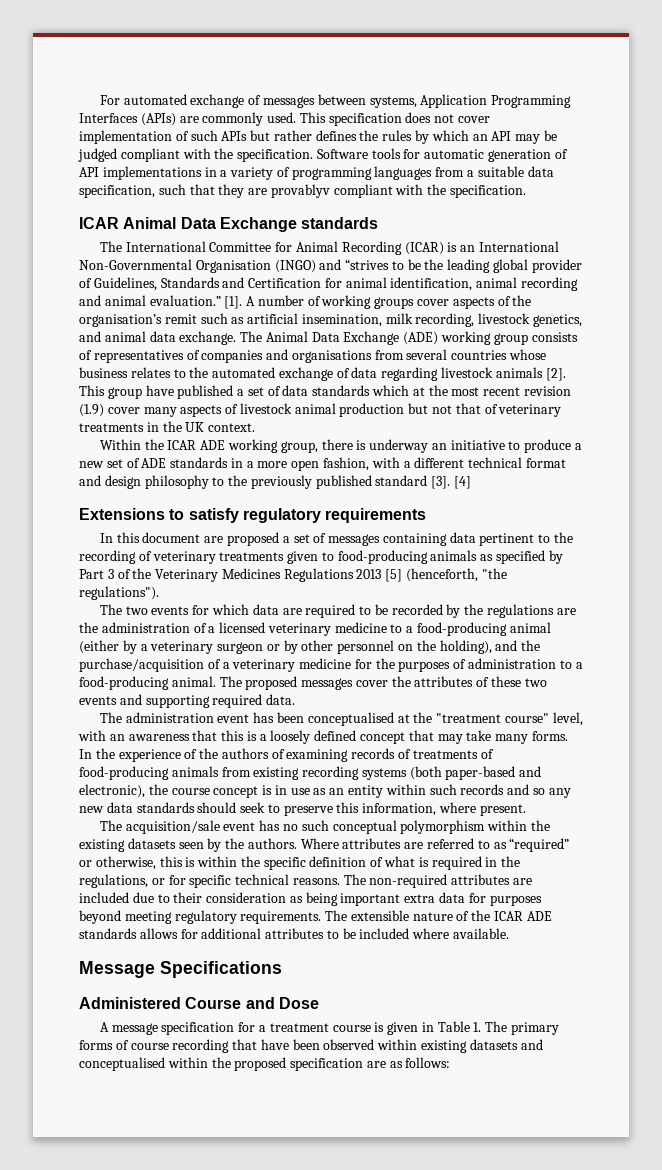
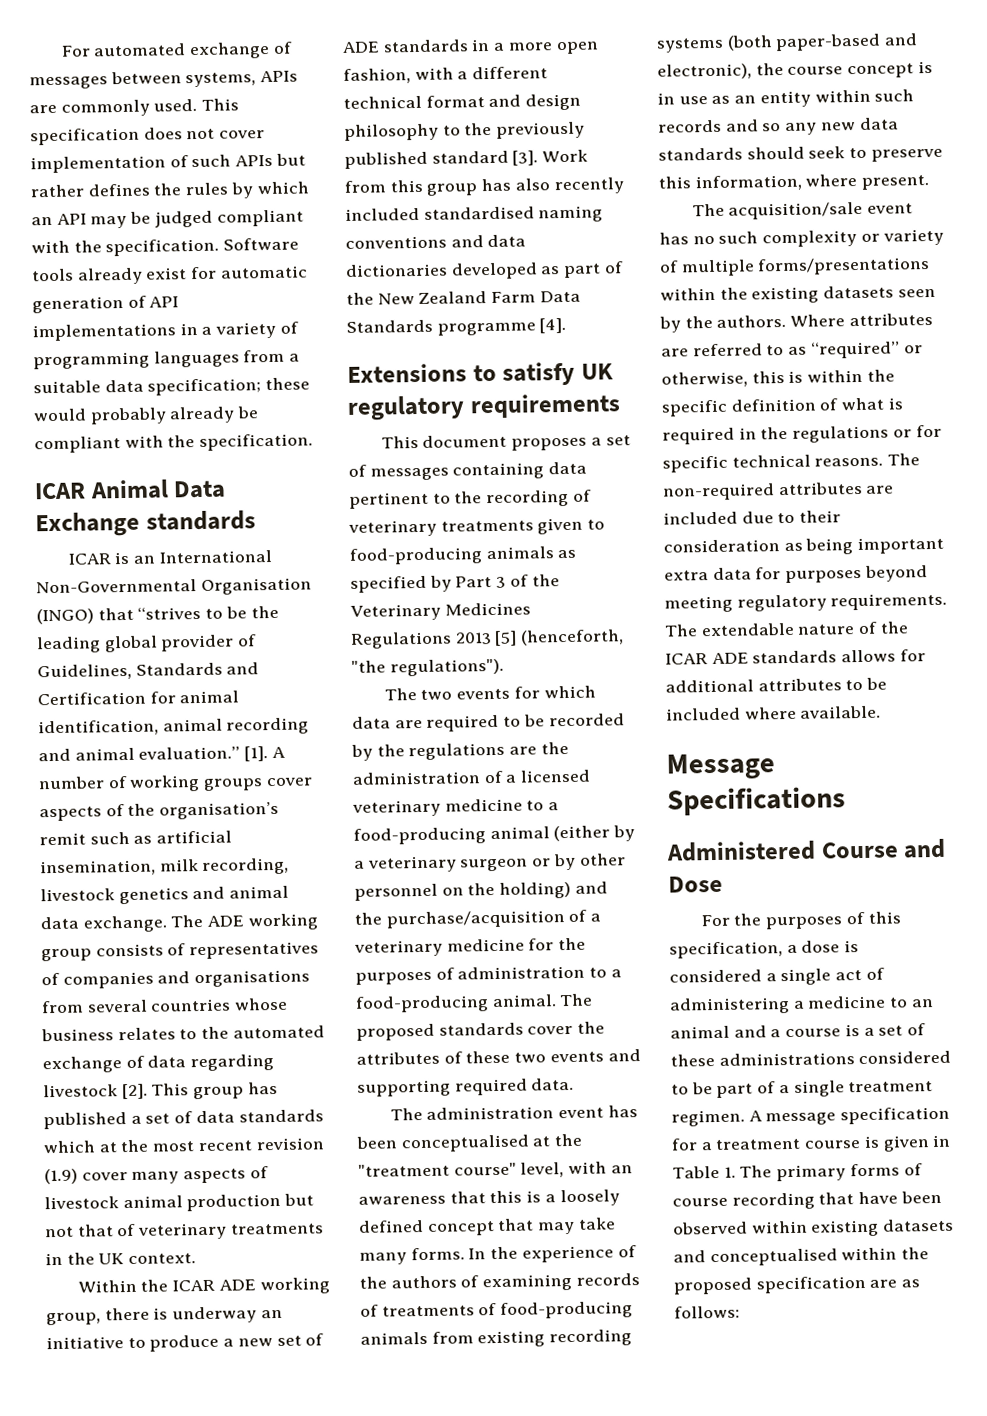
- For automated exchange of messages between systems, Application Programming Interfaces (APIs) are commonly used.
+ For automated exchange of messages between systems, APIs are commonly used.
- Software tools for automatic generation of API implementations in a variety of programming languages from a suitable data specification, such that they are provablyv compliant with the specification.
+ Software tools already exist for automatic generation of API implementations in a variety of programming languages from a suitable data specification; these would probably already be compliant with the specification.
- The International Committee for Animal Recording (ICAR) is an International Non-Governmental Organisation (INGO) and “strives to be the leading global provider of Guidelines, Standards and Certification for animal identification, animal recording and animal evaluation.”
+ ICAR is an International Non-Governmental Organisation (INGO) that “strives to be the leading global provider of Guidelines, Standards and Certification for animal identification, animal recording and animal evaluation.”
- A number of working groups cover aspects of the organisation’s remit such as artificial insemination, milk recording, livestock genetics, and animal data exchange.
+ A number of working groups cover aspects of the organisation’s remit such as artificial insemination, milk recording, livestock genetics and animal data exchange.
- The Animal Data Exchange (ADE) working group consists of representatives of companies and organisations from several countries whose business relates to the automated exchange of data regarding livestock animals [2].
+ The ADE working group consists of representatives of companies and organisations from several countries whose business relates to the automated exchange of data regarding livestock [2].
- This group have published a set of data standards which at the most recent revision (1.9) cover many aspects of livestock animal production but not that of veterinary treatments in the UK context.
+ This group has published a set of data standards which at the most recent revision (1.9) cover many aspects of livestock animal production but not that of veterinary treatments in the UK context.
- [4]
+ Work from this group has also recently included standardised naming conventions and data dictionaries developed as part of the New Zealand Farm Data Standards programme [4].
- Extensions to satisfy regulatory requirements
+ Extensions to satisfy UK regulatory requirements
- In this document are proposed a set of messages containing data pertinent to the recording of veterinary treatments given to food-producing animals as specified by Part 3 of the Veterinary Medicines Regulations 2013 [5] (henceforth, "the regulations").
+ This document proposes a set of messages containing data pertinent to the recording of veterinary treatments given to food-producing animals as specified by Part 3 of the Veterinary Medicines Regulations 2013 [5] (henceforth, "the regulations").
- The two events for which data are required to be recorded by the regulations are the administration of a licensed veterinary medicine to a food-producing animal (either by a veterinary surgeon or by other personnel on the holding), and the purchase/acquisition of a veterinary medicine for the purposes of administration to a food-producing animal.
+ The two events for which data are required to be recorded by the regulations are the administration of a licensed veterinary medicine to a food-producing animal (either by a veterinary surgeon or by other personnel on the holding) and the purchase/acquisition of a veterinary medicine for the purposes of administration to a food-producing animal.
- The proposed messages cover the attributes of these two events and supporting required data.
+ The proposed standards cover the attributes of these two events and supporting required data.
- The acquisition/sale event has no such conceptual polymorphism within the existing datasets seen by the authors.
+ The acquisition/sale event has no such complexity or variety of multiple forms/presentations within the existing datasets seen by the authors.
- Where attributes are referred to as “required” or otherwise, this is within the specific definition of what is required in the regulations, or for specific technical reasons.
+ Where attributes are referred to as “required” or otherwise, this is within the specific definition of what is required in the regulations or for specific technical reasons.
- The extensible nature of the ICAR ADE standards allows for additional attributes to be included where available.
+ The extendable nature of the ICAR ADE standards allows for additional attributes to be included where available.
+ For the purposes of this specification, a dose is considered a single act of administering a medicine to an animal and a course is a set of these administrations considered to be part of a single treatment regimen.

